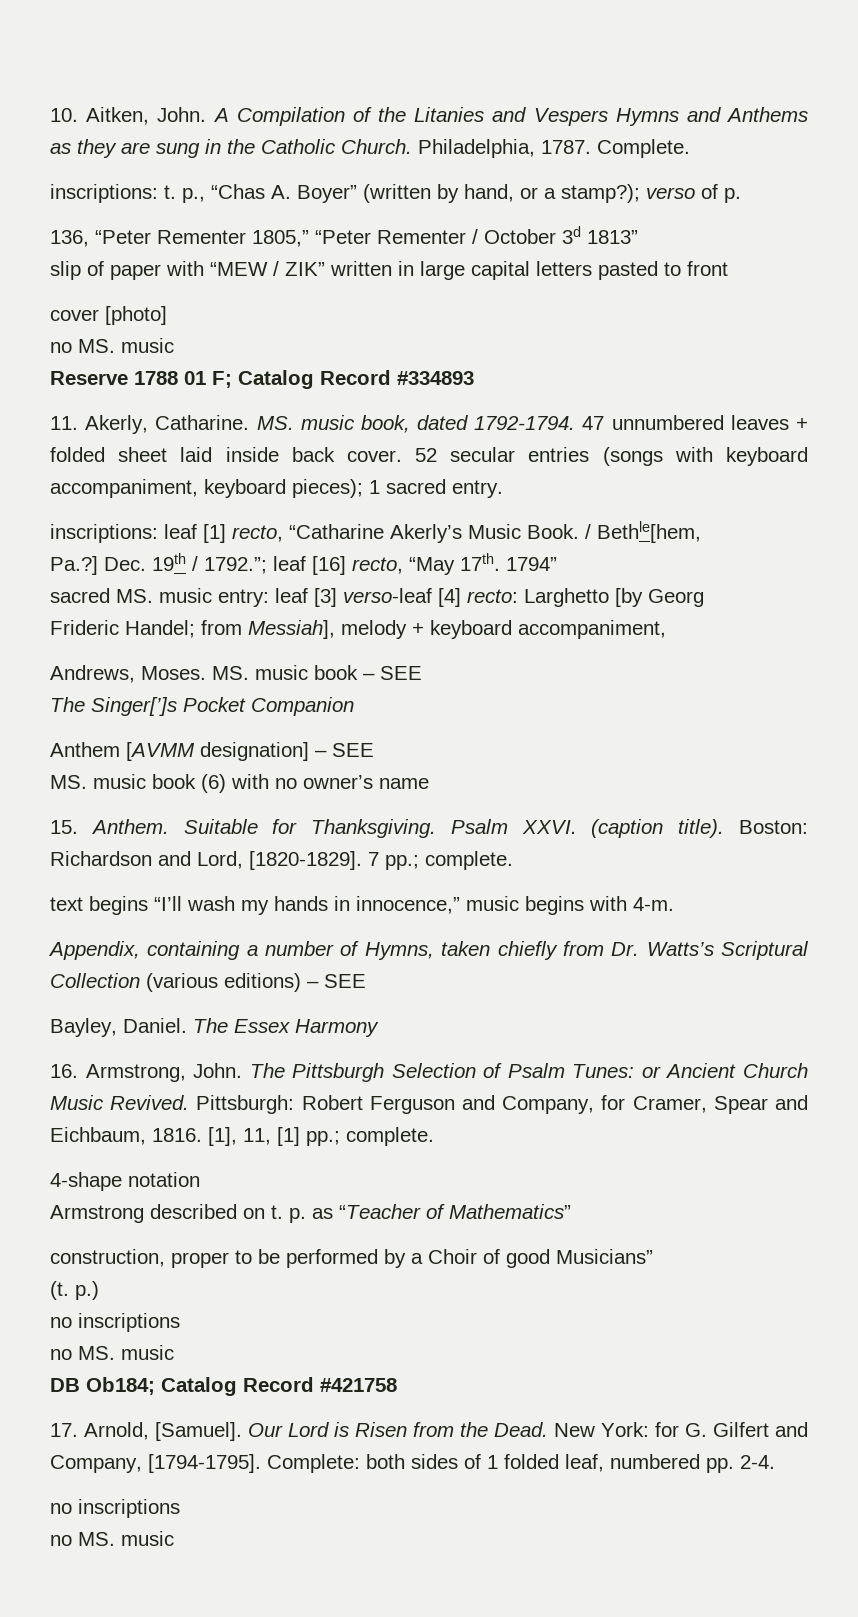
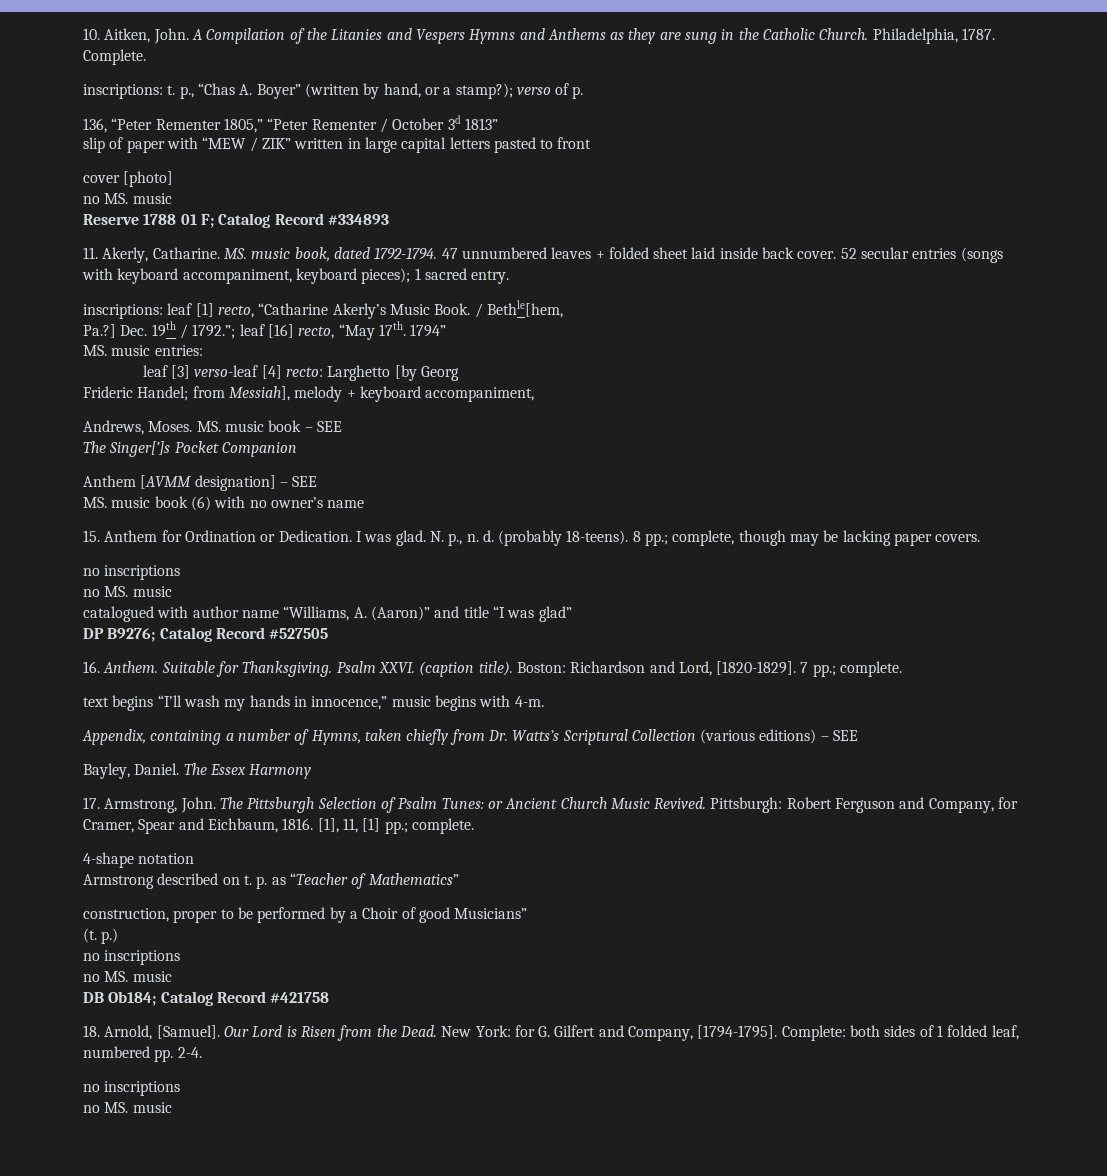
- sacred MS. music entry: leaf [3] verso-leaf [4] recto: Larghetto [by Georg
+ MS. music entries:
+ leaf [3] verso-leaf [4] recto: Larghetto [by Georg
- 15. Anthem.
+ 15. Anthem for Ordination or Dedication. I was glad. N. p., n. d. (probably 18-teens). 8 pp.; complete, though may be lacking paper covers.
+ no inscriptions
+ no MS. music
+ catalogued with author name “Williams, A. (Aaron)” and title “I was glad”
+ DP B9276; Catalog Record #527505
+ 16. Anthem.
- 16. Armstrong, John.
+ 17. Armstrong, John.
- 17. Arnold, [Samuel].
+ 18. Arnold, [Samuel].

